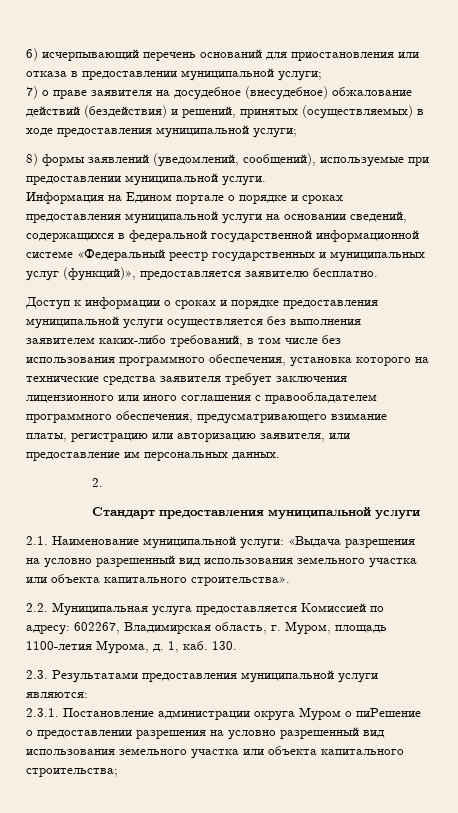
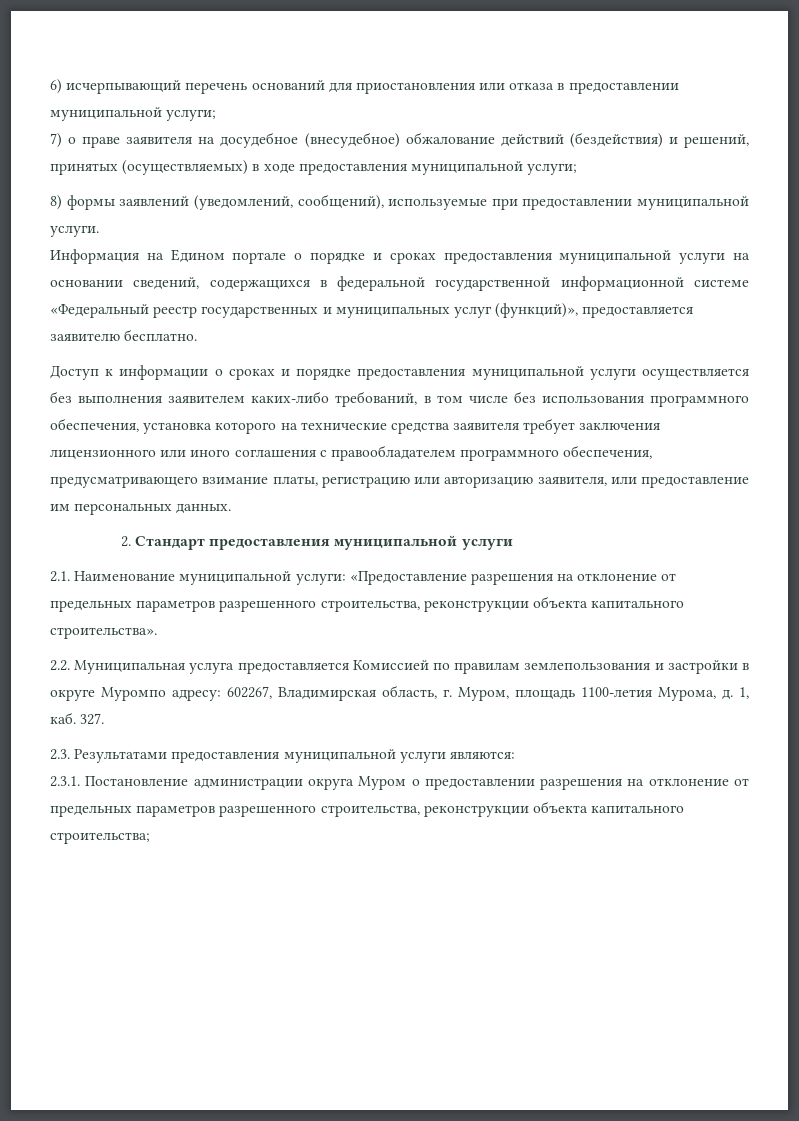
- 2.
- Стандарт предоставления муниципальной услуги
+ 2. Стандарт предоставления муниципальной услуги
- 2.1. Наименование муниципальной услуги: «Выдача разрешения на условно разрешенный вид использования земельного участка или объекта капитального строительства».
+ 2.1. Наименование муниципальной услуги: «Предоставление разрешения на отклонение от предельных параметров разрешенного строительства, реконструкции объекта капитального строительства».
- 2.2. Муниципальная услуга предоставляется Комиссией по адресу: 602267, Владимирская область, г. Муром, площадь 1100-летия Мурома, д.
+ 2.2. Муниципальная услуга предоставляется Комиссией по правилам землепользования и застройки в округе Муромпо адресу: 602267, Владимирская область, г. Муром, площадь 1100-летия Мурома, д.
- 130.
+ 327.
- 2.3.1. Постановление администрации округа Муром о пиРешение о предоставлении разрешения на условно разрешенный вид использования земельного участка или объекта капитального строительства;
+ 2.3.1. Постановление администрации округа Муром о предоставлении разрешения на отклонение от предельных параметров разрешенного строительства, реконструкции объекта капитального строительства;

